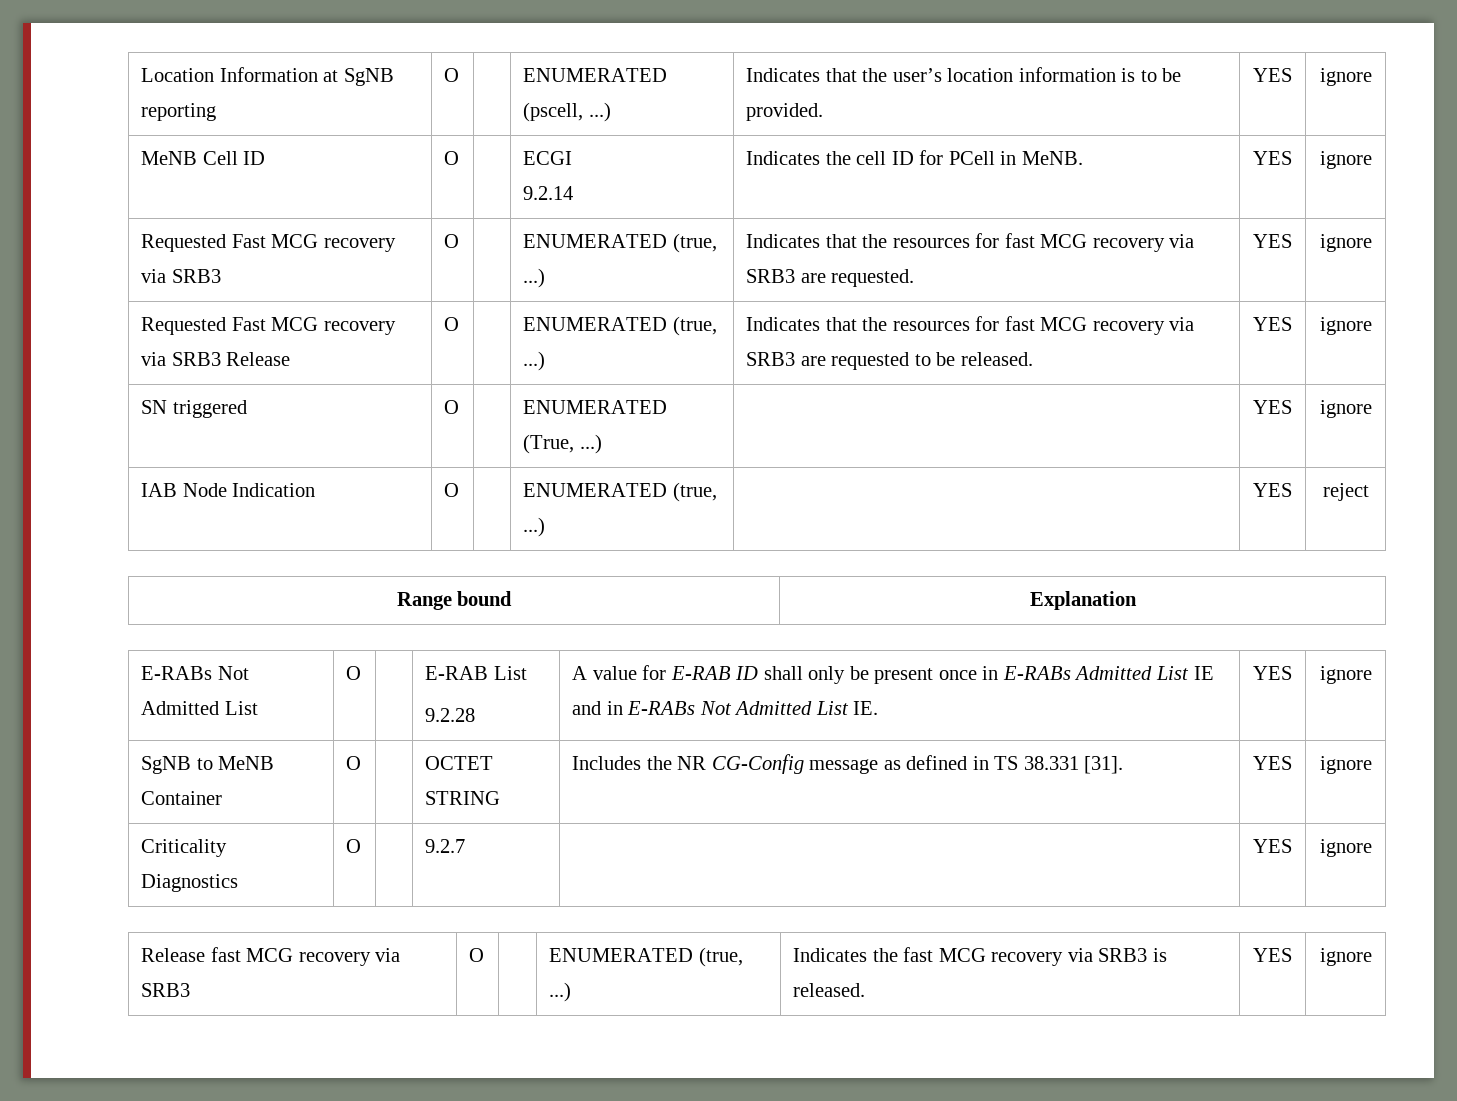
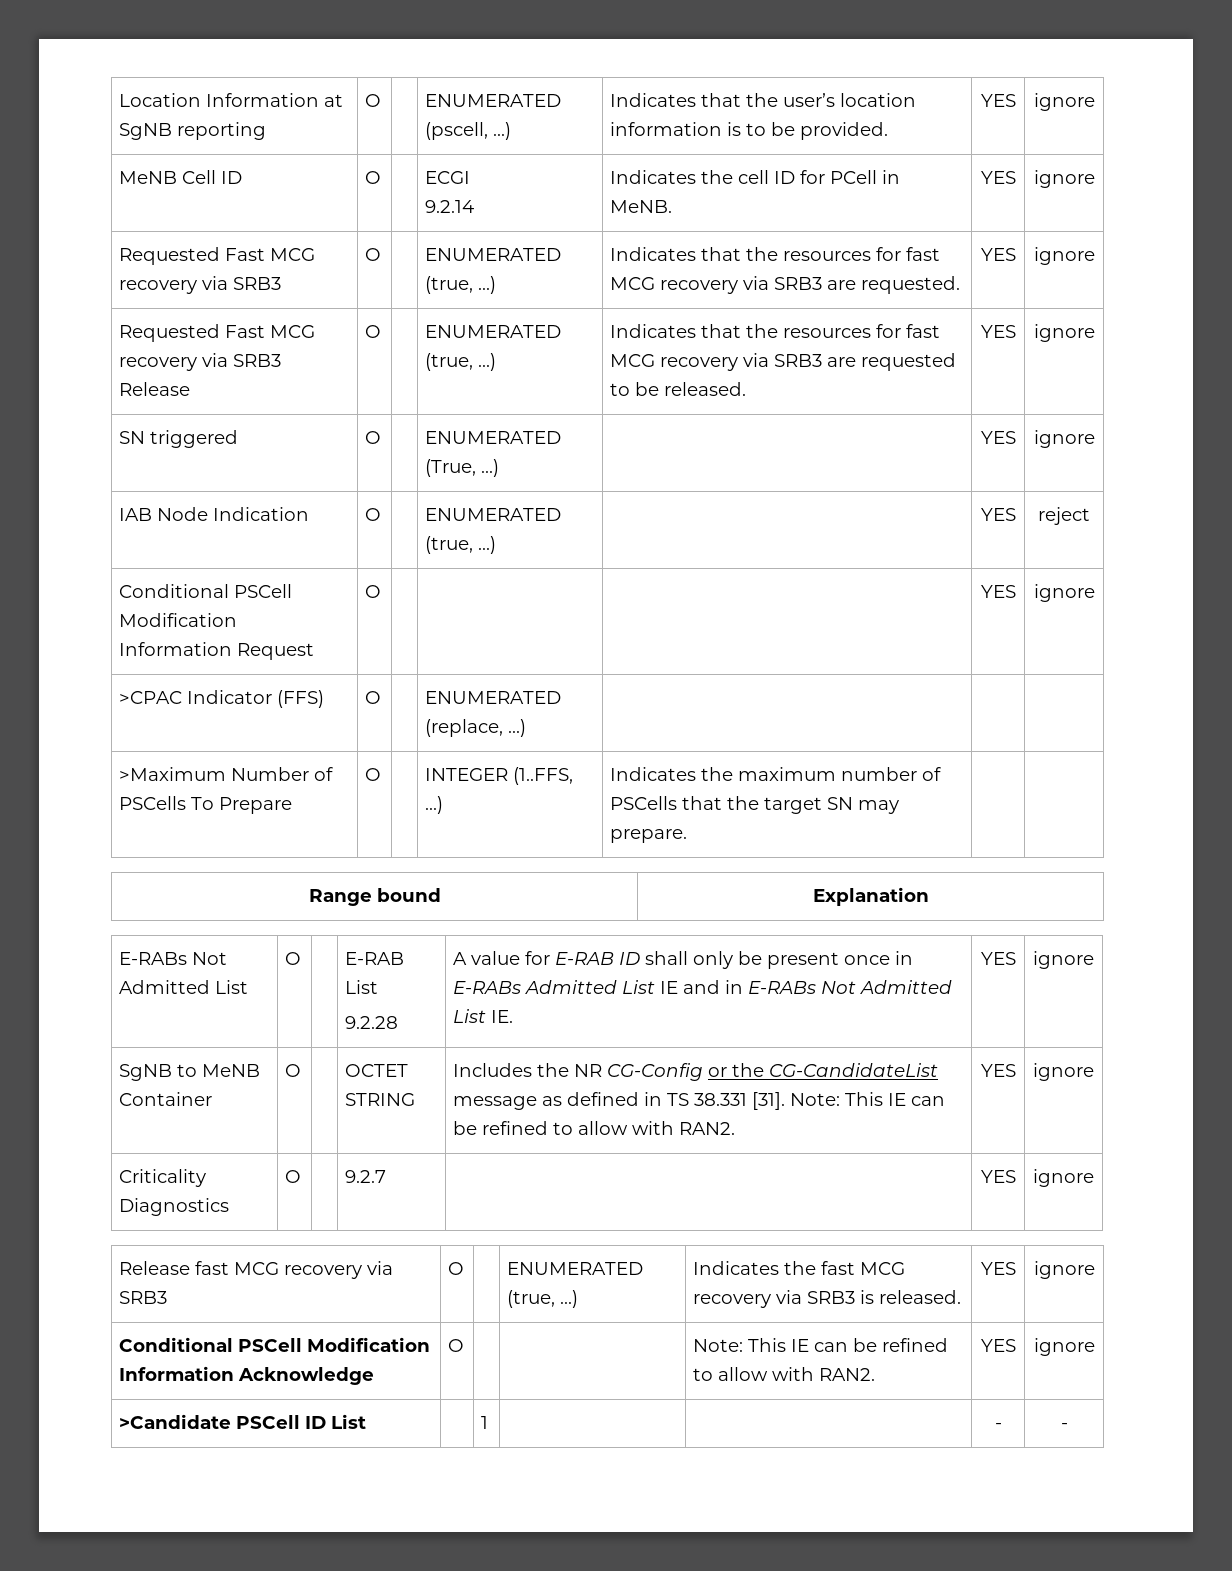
+ Conditional PSCell Modification Information Request | O | | | | YES | ignore
+ >CPAC Indicator (FFS) | O | | ENUMERATED (replace, ...) | | |
+ >Maximum Number of PSCells To Prepare | O | | INTEGER (1..FFS, ...) | Indicates the maximum number of PSCells that the target SN may prepare. | |
- SgNB to MeNB Container | O | | OCTET STRING | Includes the NR CG-Config message as defined in TS 38.331 [31]. | YES | ignore
+ SgNB to MeNB Container | O | | OCTET STRING | Includes the NR CG-Config or the CG-CandidateList message as defined in TS 38.331 [31]. Note: This IE can be refined to allow with RAN2. | YES | ignore
+ Conditional PSCell Modification Information Acknowledge | O | | | Note: This IE can be refined to allow with RAN2. | YES | ignore
+ >Candidate PSCell ID List | | 1 | | | - | -

